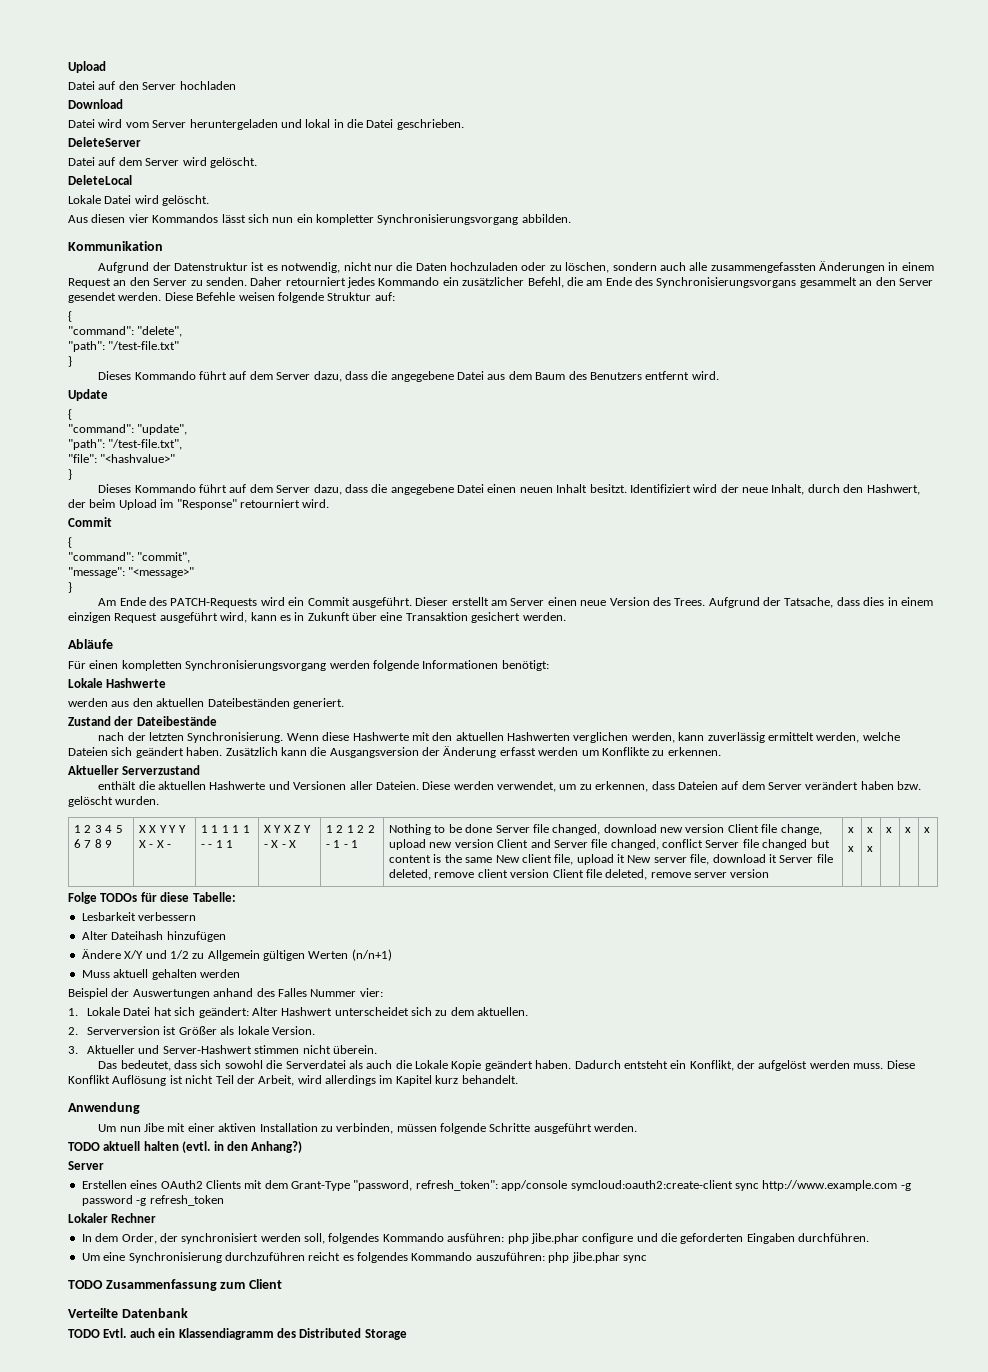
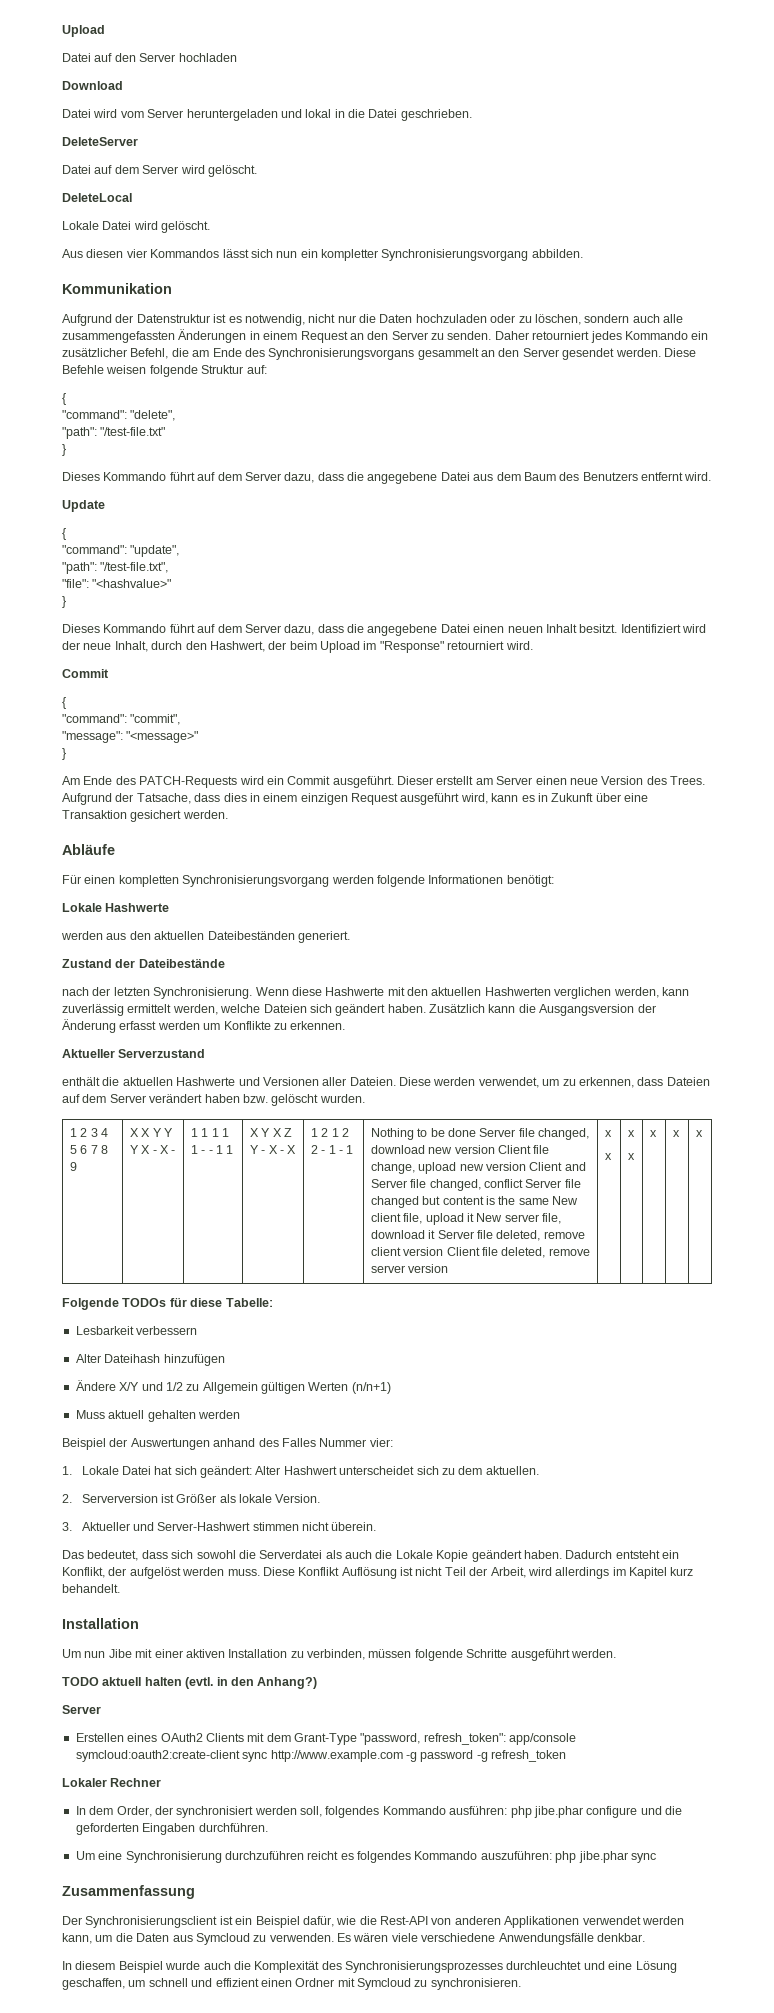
- Folge TODOs für diese Tabelle:
+ Folgende TODOs für diese Tabelle:
  Diese Konflikt Auflösung ist nicht Teil der Arbeit, wird allerdings im Kapitel kurz behandelt.
- Anwendung
+ Installation
- TODO Zusammenfassung zum Client
- Verteilte Datenbank
- TODO Evtl. auch ein Klassendiagramm des Distributed Storage
+ Zusammenfassung
+ Der Synchronisierungsclient ist ein Beispiel dafür, wie die Rest-API von anderen Applikationen verwendet werden kann, um die Daten aus Symcloud zu verwenden. Es wären viele verschiedene Anwendungsfälle denkbar.
+ In diesem Beispiel wurde auch die Komplexität des Synchronisierungsprozesses durchleuchtet und eine Lösung geschaffen, um schnell und effizient einen Ordner mit Symcloud zu synchronisieren.

